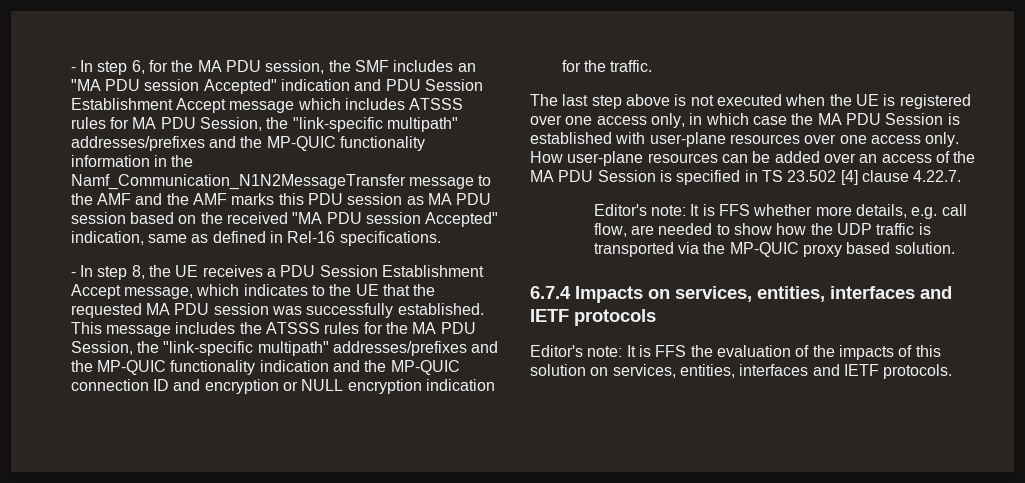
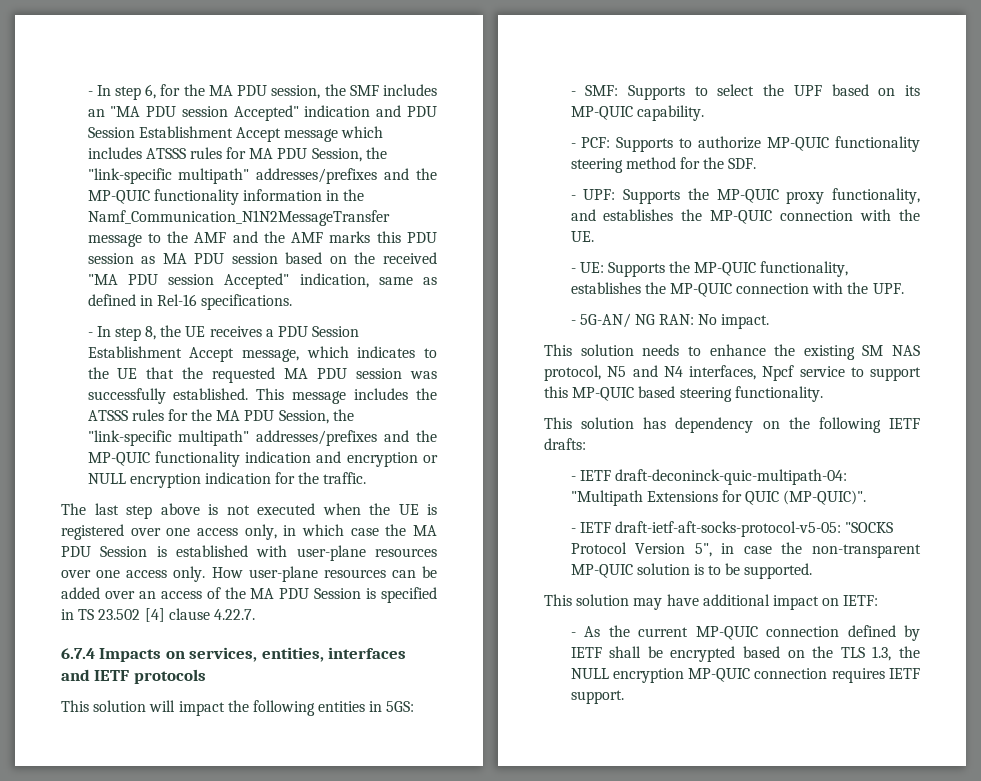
- This message includes the ATSSS rules for the MA PDU Session, the "link-specific multipath" addresses/prefixes and the MP-QUIC functionality indication and the MP-QUIC connection ID and encryption or NULL encryption indication for the traffic.
+ This message includes the ATSSS rules for the MA PDU Session, the "link-specific multipath" addresses/prefixes and the MP-QUIC functionality indication and encryption or NULL encryption indication for the traffic.
- Editor's note: It is FFS whether more details, e.g. call flow, are needed to show how the UDP traffic is transported via the MP-QUIC proxy based solution.
- Editor's note: It is FFS the evaluation of the impacts of this solution on services, entities, interfaces and IETF protocols.
+ This solution will impact the following entities in 5GS:
+ - SMF: Supports to select the UPF based on its MP-QUIC capability.
+ - PCF: Supports to authorize MP-QUIC functionality steering method for the SDF.
+ - UPF: Supports the MP-QUIC proxy functionality, and establishes the MP-QUIC connection with the UE.
+ - UE: Supports the MP-QUIC functionality, establishes the MP-QUIC connection with the UPF.
+ - 5G-AN/ NG RAN: No impact.
+ This solution needs to enhance the existing SM NAS protocol, N5 and N4 interfaces, Npcf service to support this MP-QUIC based steering functionality.
+ This solution has dependency on the following IETF drafts:
+ - IETF draft-deconinck-quic-multipath-04: "Multipath Extensions for QUIC (MP-QUIC)".
+ - IETF draft-ietf-aft-socks-protocol-v5-05: "SOCKS Protocol Version 5", in case the non-transparent MP-QUIC solution is to be supported.
+ This solution may have additional impact on IETF:
+ - As the current MP-QUIC connection defined by IETF shall be encrypted based on the TLS 1.3, the NULL encryption MP-QUIC connection requires IETF support.

